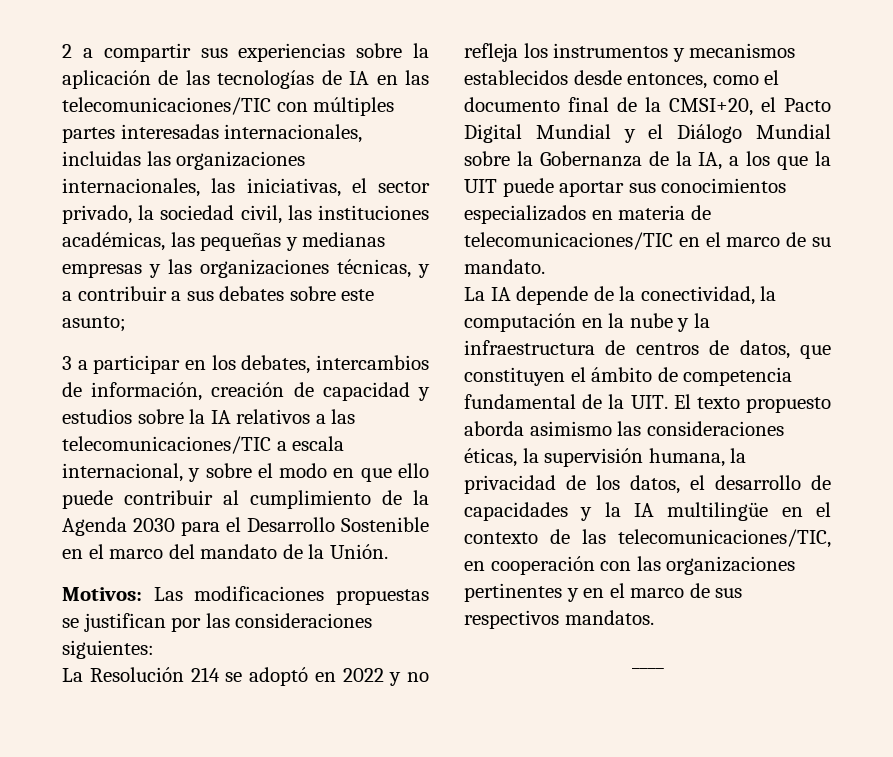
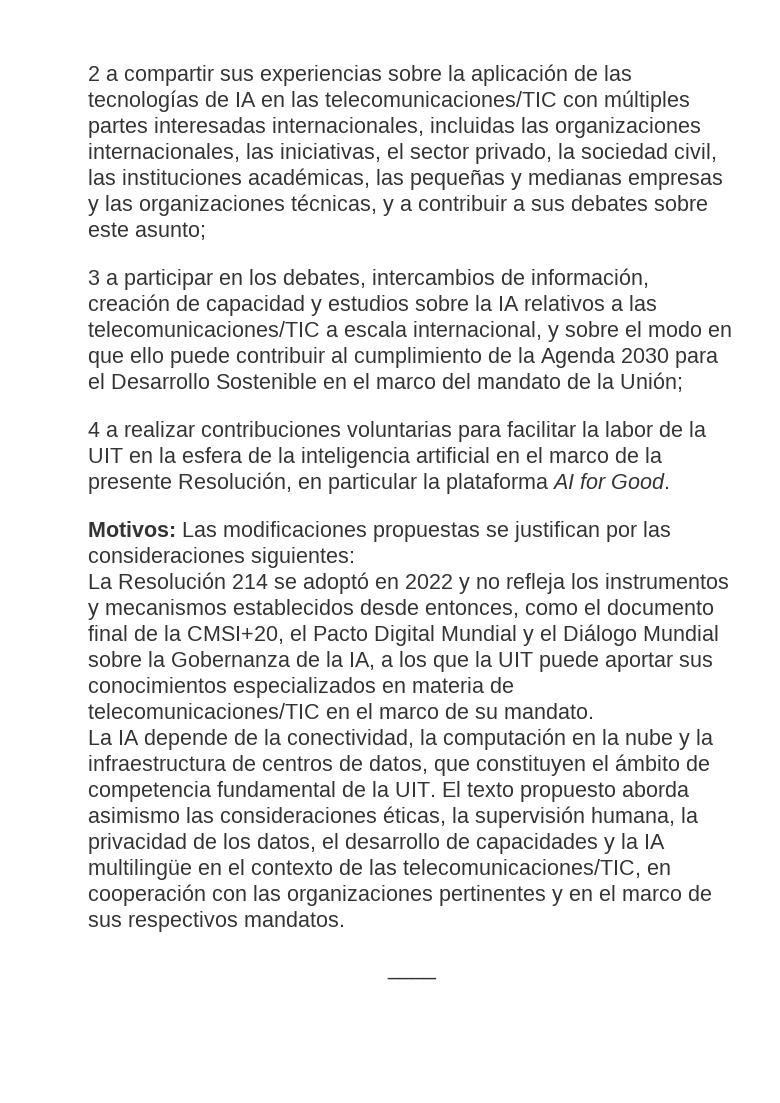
- 3 a participar en los debates, intercambios de información, creación de capacidad y estudios sobre la IA relativos a las telecomunicaciones/TIC a escala internacional, y sobre el modo en que ello puede contribuir al cumplimiento de la Agenda 2030 para el Desarrollo Sostenible en el marco del mandato de la Unión.
+ 3 a participar en los debates, intercambios de información, creación de capacidad y estudios sobre la IA relativos a las telecomunicaciones/TIC a escala internacional, y sobre el modo en que ello puede contribuir al cumplimiento de la Agenda 2030 para el Desarrollo Sostenible en el marco del mandato de la Unión;
+ 4 a realizar contribuciones voluntarias para facilitar la labor de la UIT en la esfera de la inteligencia artificial en el marco de la presente Resolución, en particular la plataforma AI for Good.

